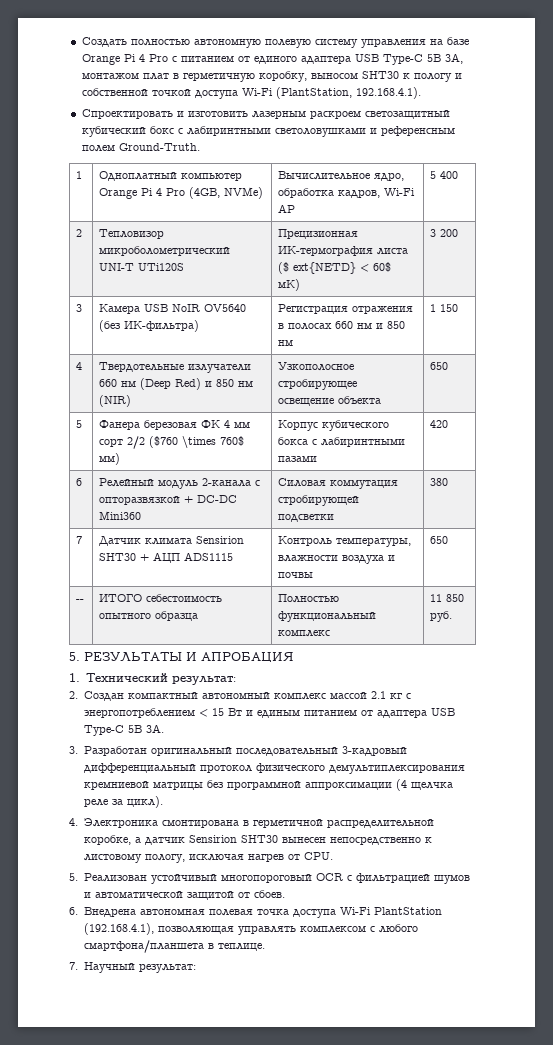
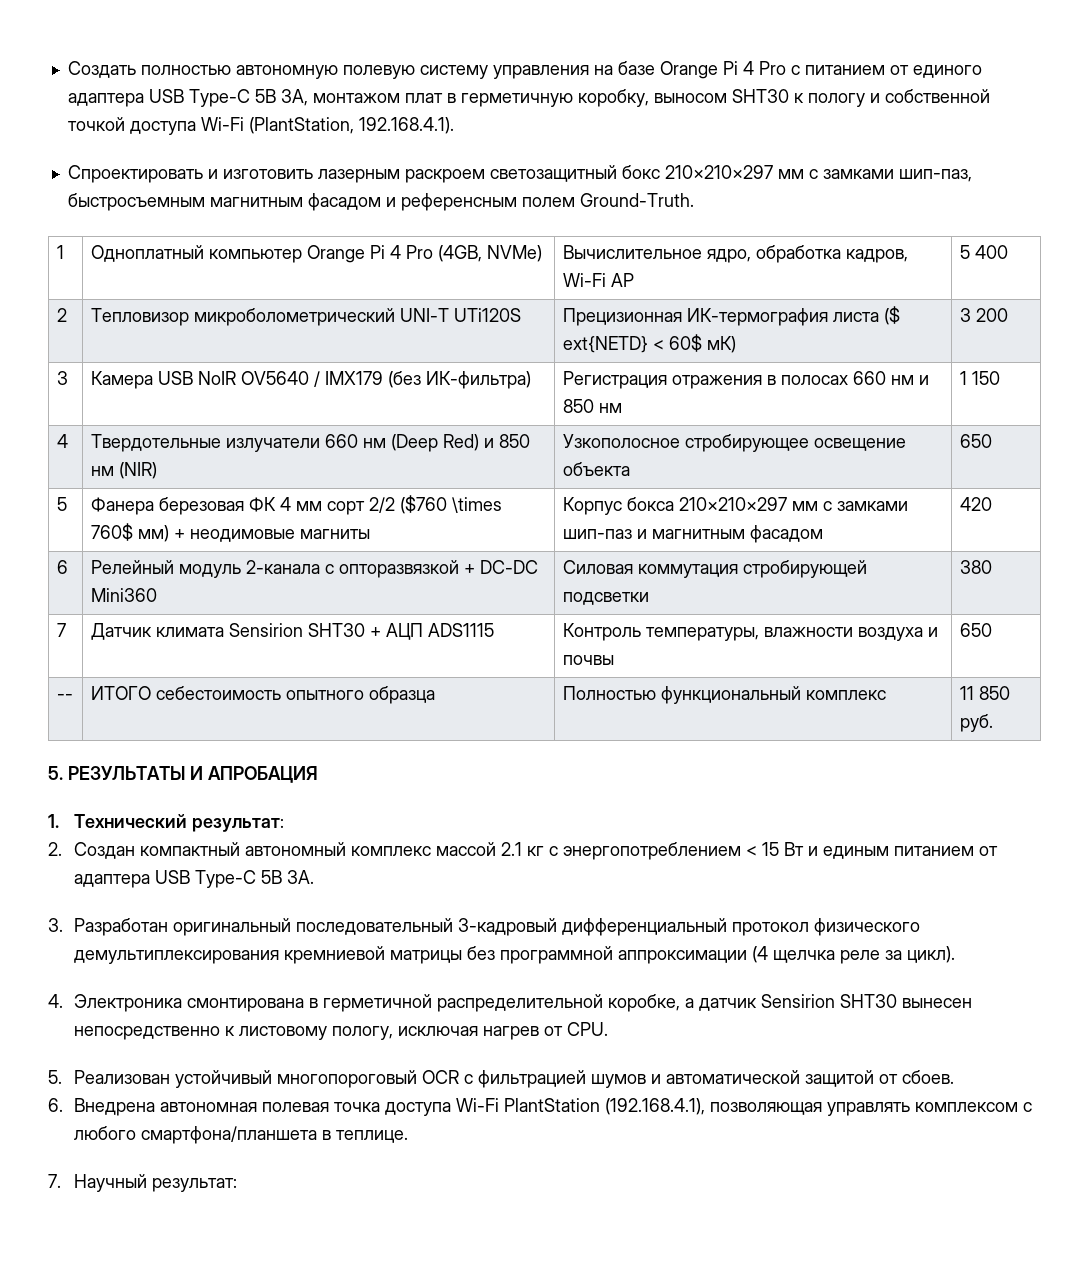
- Спроектировать и изготовить лазерным раскроем светозащитный кубический бокс с лабиринтными светоловушками и референсным полем Ground-Truth.
+ Спроектировать и изготовить лазерным раскроем светозащитный бокс 210×210×297 мм с замками шип-паз, быстросъемным магнитным фасадом и референсным полем Ground-Truth.
- 3 | Камера USB NoIR OV5640 (без ИК-фильтра) | Регистрация отражения в полосах 660 нм и 850 нм | 1 150
+ 3 | Камера USB NoIR OV5640 / IMX179 (без ИК-фильтра) | Регистрация отражения в полосах 660 нм и 850 нм | 1 150
- 5 | Фанера березовая ФК 4 мм сорт 2/2 ($760 \times 760$ мм) | Корпус кубического бокса с лабиринтными пазами | 420
+ 5 | Фанера березовая ФК 4 мм сорт 2/2 ($760 \times 760$ мм) + неодимовые магниты | Корпус бокса 210×210×297 мм с замками шип-паз и магнитным фасадом | 420

